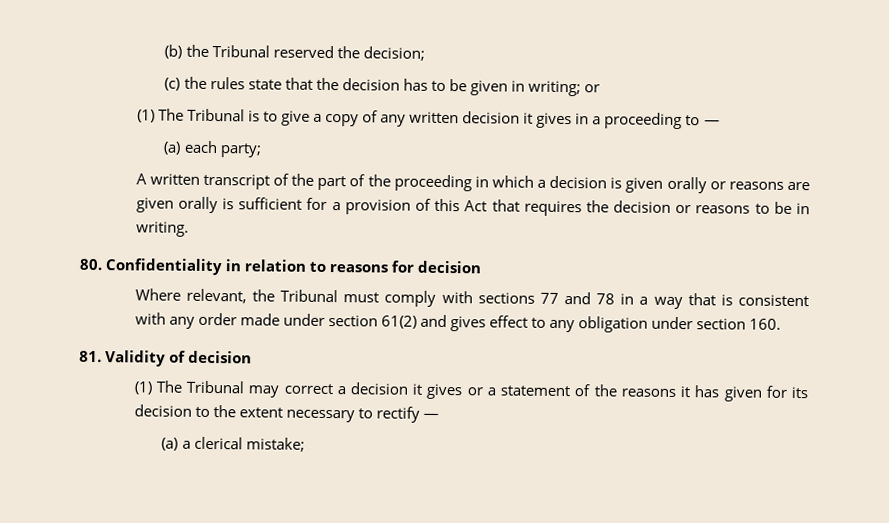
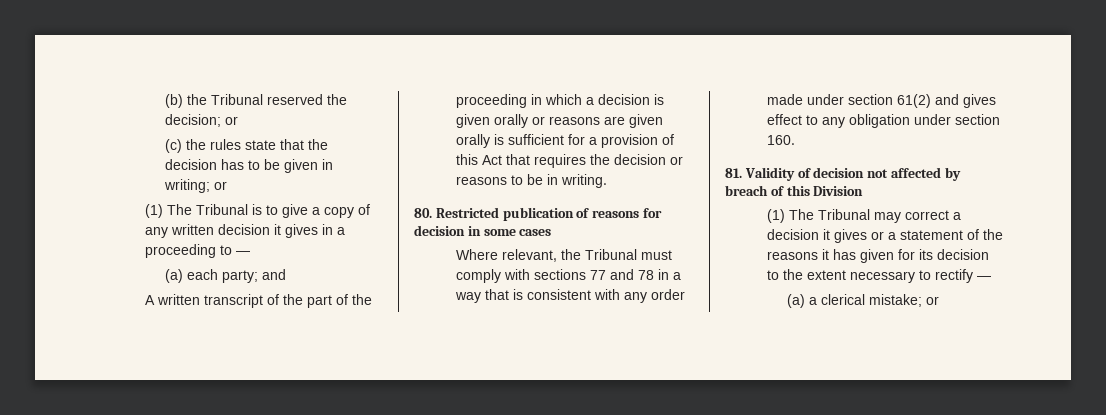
- (b) the Tribunal reserved the decision;
+ (b) the Tribunal reserved the decision; or
- (a) each party;
+ (a) each party; and
- 80. Confidentiality in relation to reasons for decision
+ 80. Restricted publication of reasons for decision in some cases
- 81. Validity of decision
+ 81. Validity of decision not affected by breach of this Division
- (a) a clerical mistake;
+ (a) a clerical mistake; or

